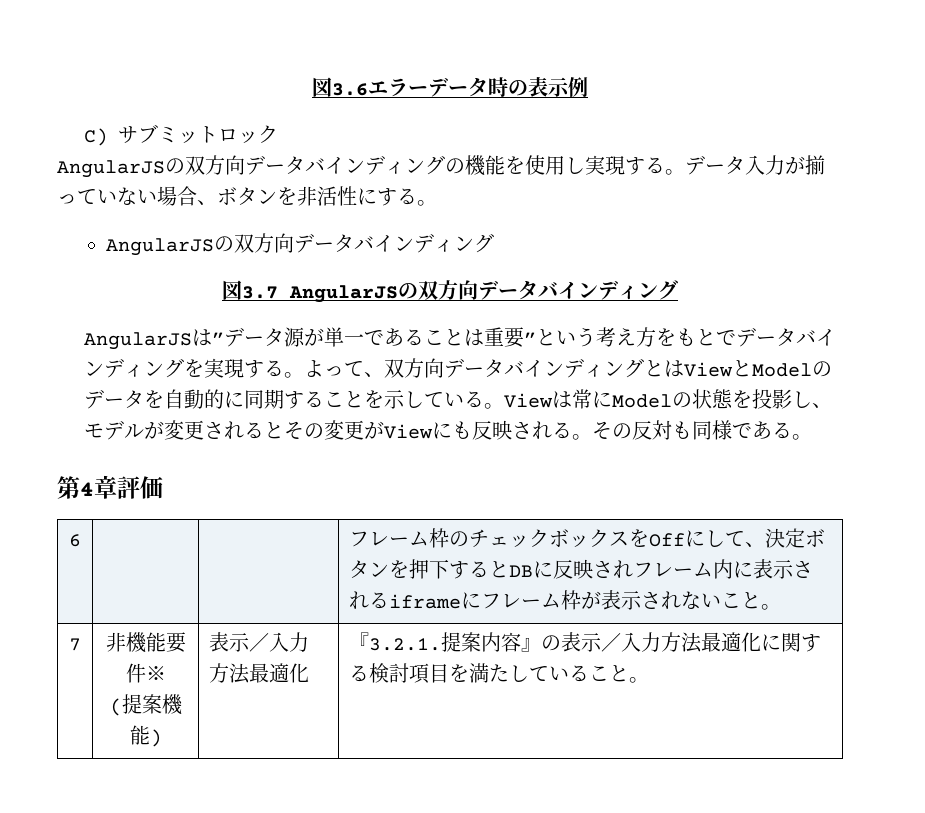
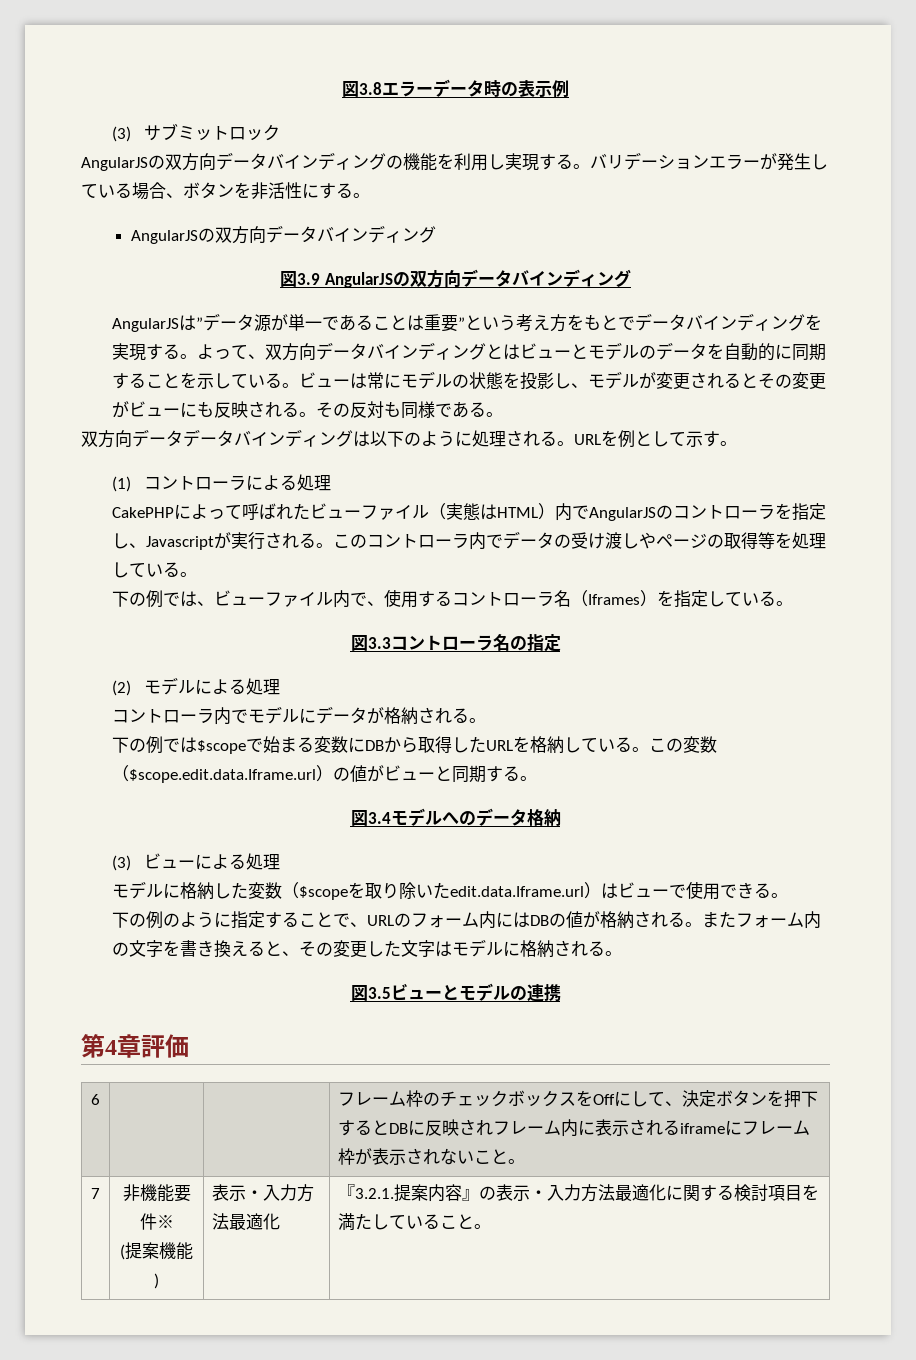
- 図3.6エラーデータ時の表示例
+ 図3.8エラーデータ時の表示例
- C)サブミットロック
+ (3)サブミットロック
- AngularJSの双方向データバインディングの機能を使用し実現する。
+ AngularJSの双方向データバインディングの機能を利用し実現する。
- データ入力が揃っていない場合、ボタンを非活性にする。
+ バリデーションエラーが発生している場合、ボタンを非活性にする。
- 図3.7 AngularJSの双方向データバインディング
+ 図3.9 AngularJSの双方向データバインディング
- よって、双方向データバインディングとはViewとModelのデータを自動的に同期することを示している。
+ よって、双方向データバインディングとはビューとモデルのデータを自動的に同期することを示している。
- Viewは常にModelの状態を投影し、モデルが変更されるとその変更がViewにも反映される。
+ ビューは常にモデルの状態を投影し、モデルが変更されるとその変更がビューにも反映される。
+ 双方向データデータバインディングは以下のように処理される。URLを例として示す。
+ (1)コントローラによる処理
+ CakePHPによって呼ばれたビューファイル（実態はHTML）内でAngularJSのコントローラを指定し、Javascriptが実行される。このコントローラ内でデータの受け渡しやページの取得等を処理している。
+ 下の例では、ビューファイル内で、使用するコントローラ名（Iframes）を指定している。
+ 図3.3コントローラ名の指定
+ (2)モデルによる処理
+ コントローラ内でモデルにデータが格納される。
+ 下の例では$scopeで始まる変数にDBから取得したURLを格納している。この変数（$scope.edit.data.Iframe.url）の値がビューと同期する。
+ 図3.4モデルへのデータ格納
+ (3)ビューによる処理
+ モデルに格納した変数（$scopeを取り除いたedit.data.Iframe.url）はビューで使用できる。
+ 下の例のように指定することで、URLのフォーム内にはDBの値が格納される。またフォーム内の文字を書き換えると、その変更した文字はモデルに格納される。
+ 図3.5ビューとモデルの連携
  7 | 非機能要件※
- (提案機能) | 表示／入力方法最適化 | 『3.2.1.提案内容』の表示／入力方法最適化に関する検討項目を満たしていること。
+ (提案機能) | 表示・入力方法最適化 | 『3.2.1.提案内容』の表示・入力方法最適化に関する検討項目を満たしていること。

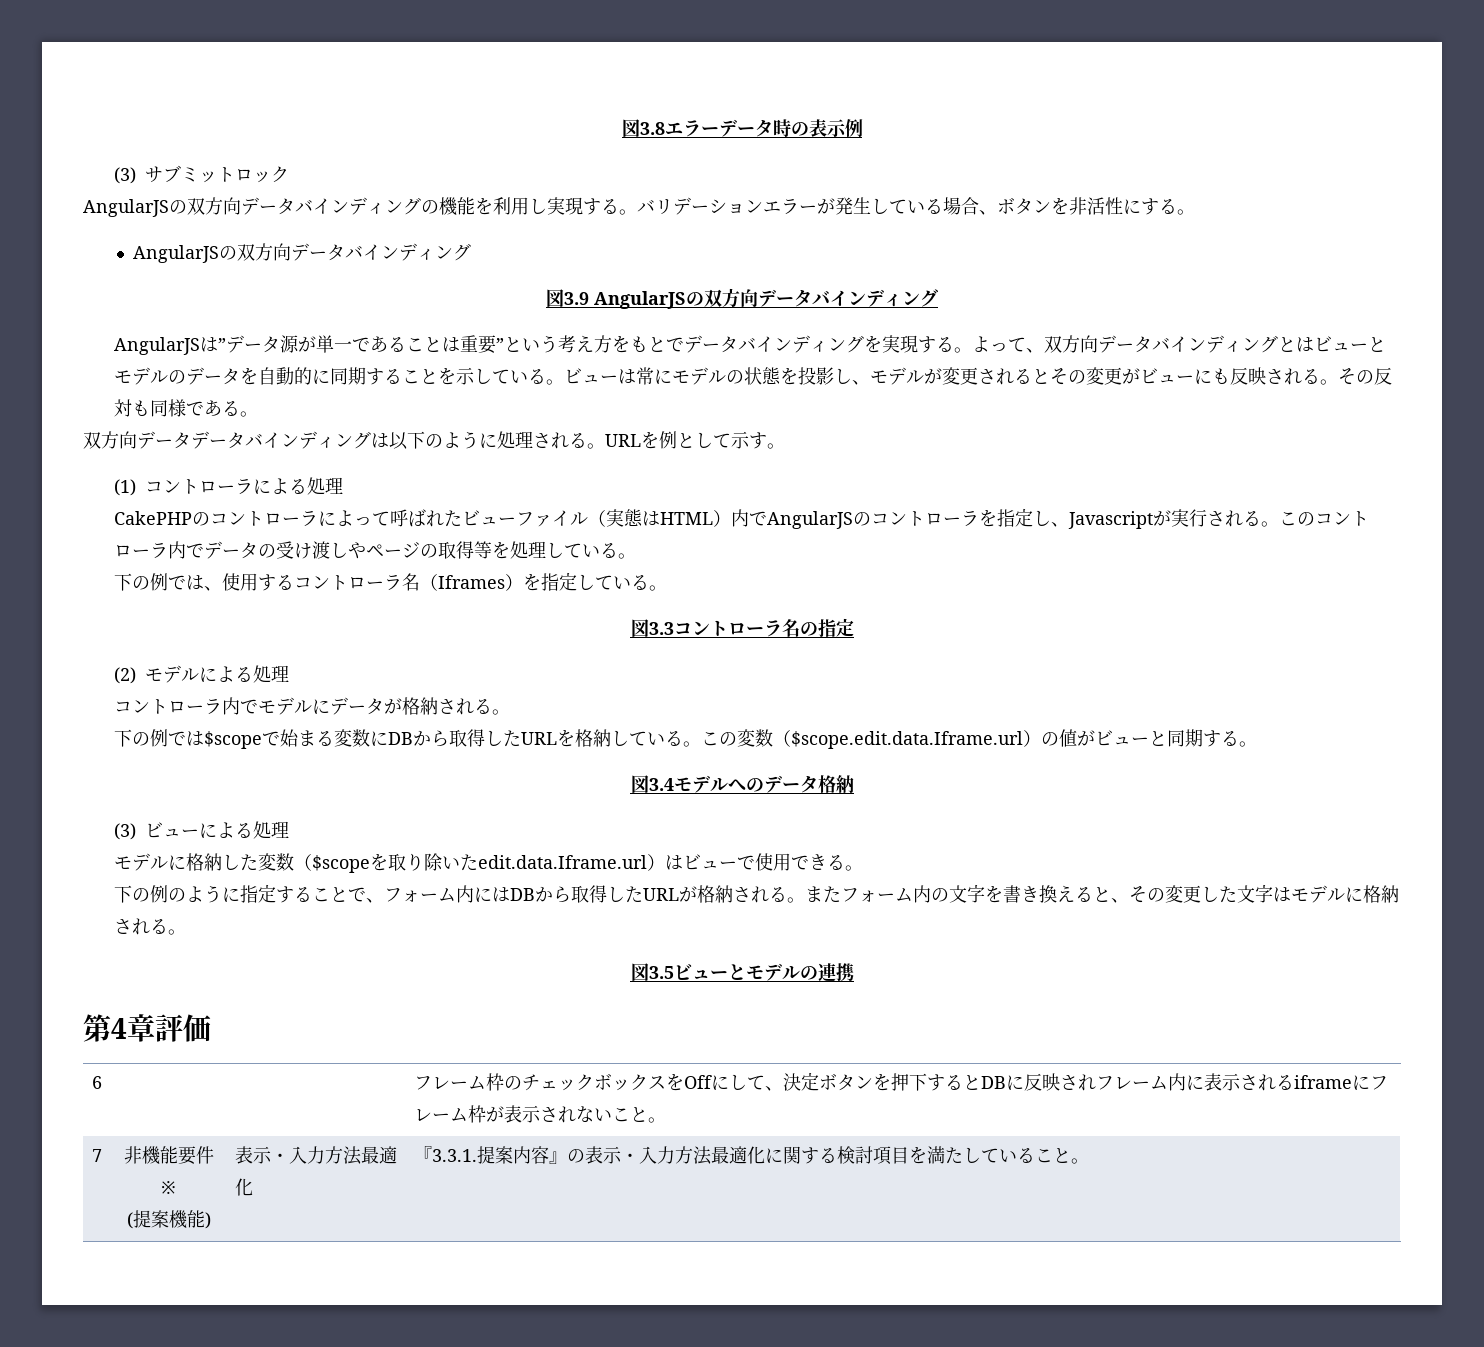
- CakePHPによって呼ばれたビューファイル（実態はHTML）内でAngularJSのコントローラを指定し、Javascriptが実行される。
+ CakePHPのコントローラによって呼ばれたビューファイル（実態はHTML）内でAngularJSのコントローラを指定し、Javascriptが実行される。
- 下の例では、ビューファイル内で、使用するコントローラ名（Iframes）を指定している。
+ 下の例では、使用するコントローラ名（Iframes）を指定している。
- 下の例のように指定することで、URLのフォーム内にはDBの値が格納される。
+ 下の例のように指定することで、フォーム内にはDBから取得したURLが格納される。
  7 | 非機能要件※
- (提案機能) | 表示・入力方法最適化 | 『3.2.1.提案内容』の表示・入力方法最適化に関する検討項目を満たしていること。
+ (提案機能) | 表示・入力方法最適化 | 『3.3.1.提案内容』の表示・入力方法最適化に関する検討項目を満たしていること。

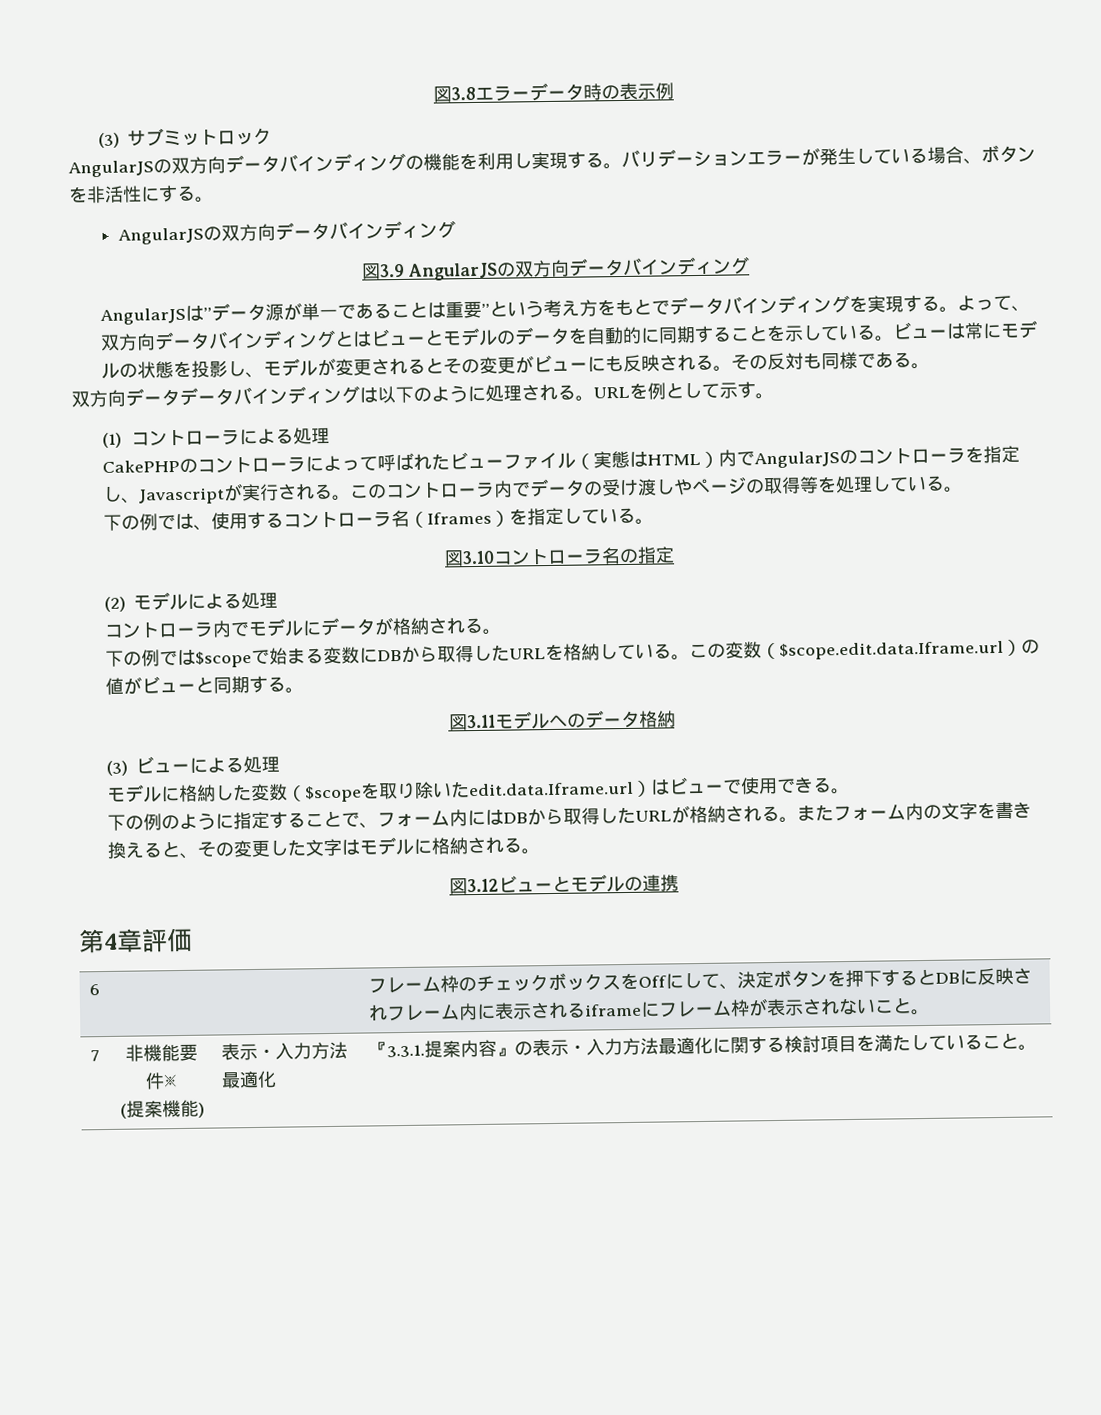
- 図3.3コントローラ名の指定
+ 図3.10コントローラ名の指定
- 図3.4モデルへのデータ格納
+ 図3.11モデルへのデータ格納
- 図3.5ビューとモデルの連携
+ 図3.12ビューとモデルの連携

